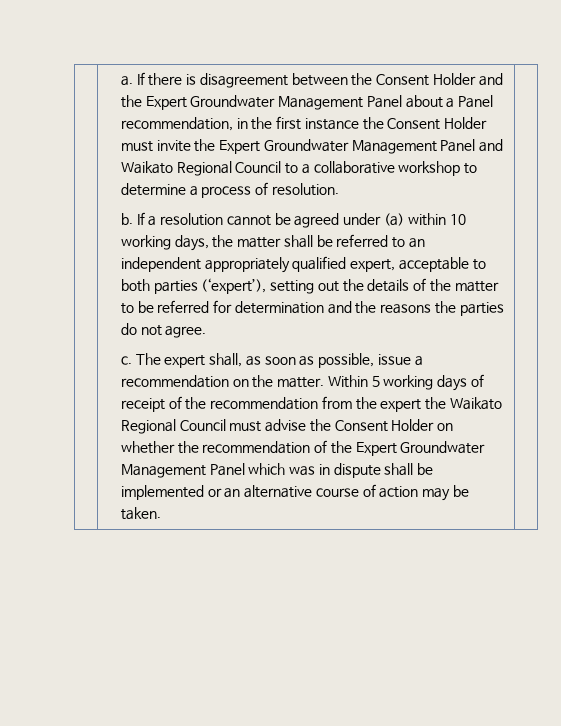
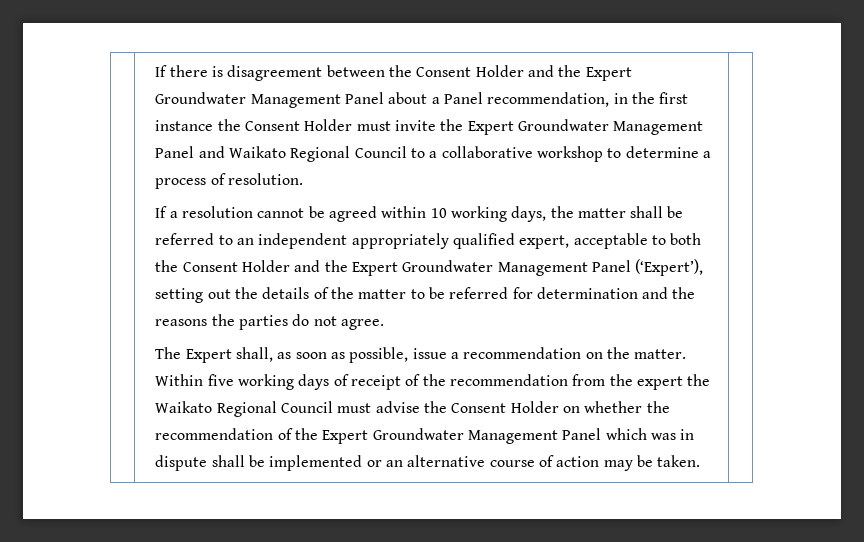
- a.
- b. If a resolution cannot be agreed under (a) within 10 working days, the matter shall be referred to an independent appropriately qualified expert, acceptable to both parties (‘expert’), setting out the details of the matter to be referred for determination and the reasons the parties do not agree.
+ If a resolution cannot be agreed within 10 working days, the matter shall be referred to an independent appropriately qualified expert, acceptable to both the Consent Holder and the Expert Groundwater Management Panel (‘Expert’), setting out the details of the matter to be referred for determination and the reasons the parties do not agree.
- c. The expert shall, as soon as possible, issue a recommendation on the matter.
+ The Expert shall, as soon as possible, issue a recommendation on the matter.
- Within 5 working days of receipt of the recommendation from the expert the Waikato Regional Council must advise the Consent Holder on whether the recommendation of the Expert Groundwater Management Panel which was in dispute shall be implemented or an alternative course of action may be taken.
+ Within five working days of receipt of the recommendation from the expert the Waikato Regional Council must advise the Consent Holder on whether the recommendation of the Expert Groundwater Management Panel which was in dispute shall be implemented or an alternative course of action may be taken.

